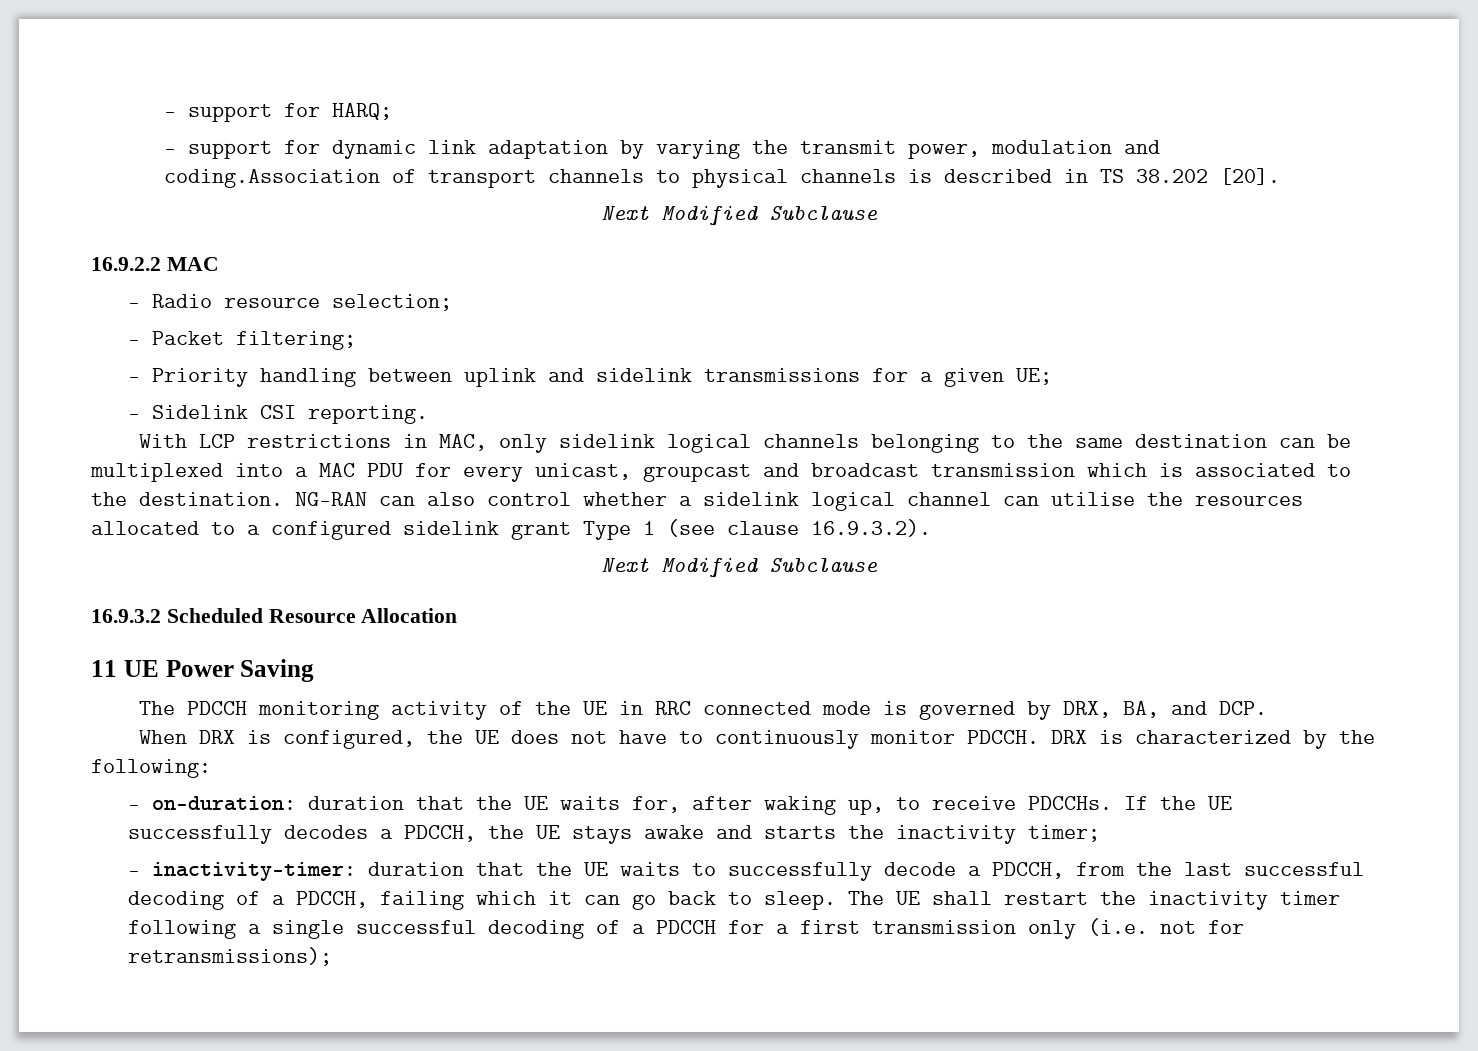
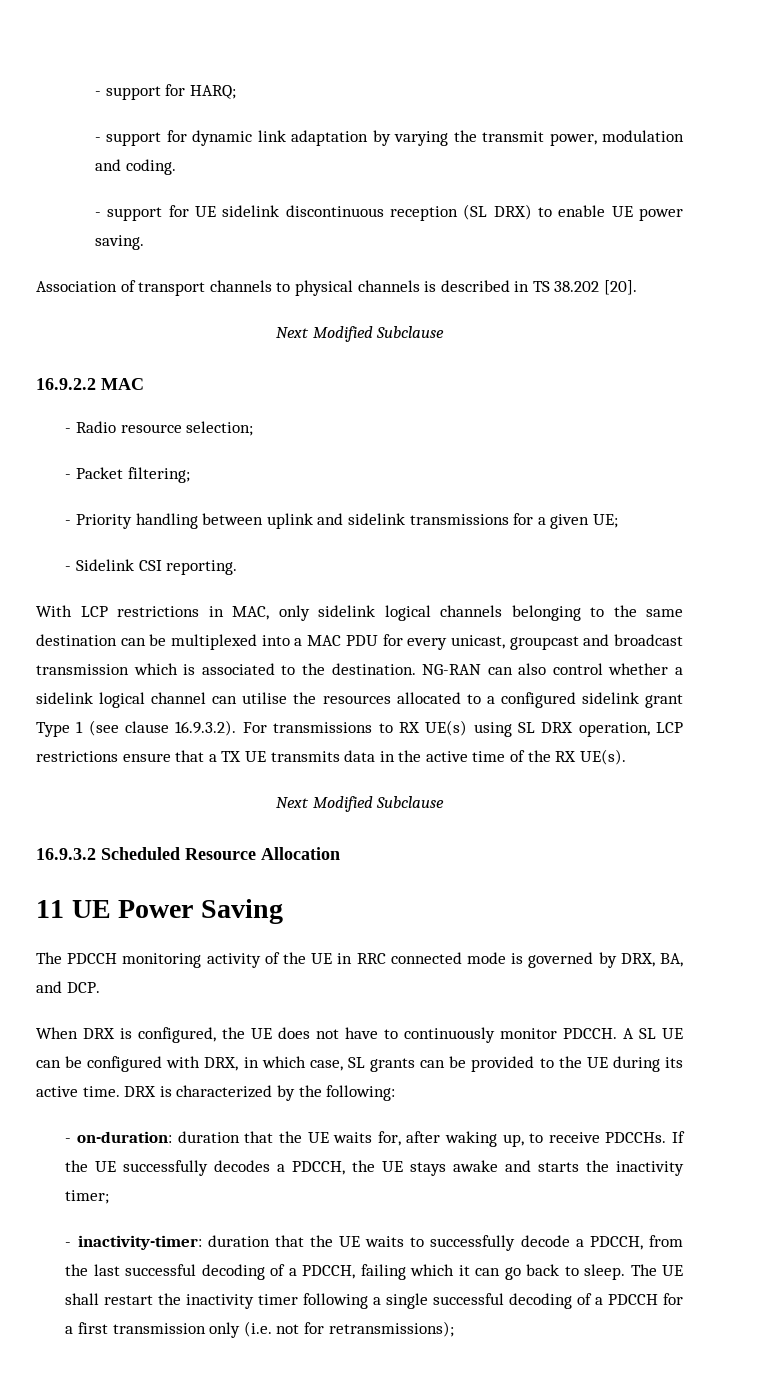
- - support for dynamic link adaptation by varying the transmit power, modulation and coding.Association of transport channels to physical channels is described in TS 38.202 [20].
+ - support for dynamic link adaptation by varying the transmit power, modulation and coding.
+ - support for UE sidelink discontinuous reception (SL DRX) to enable UE power saving.
+ Association of transport channels to physical channels is described in TS 38.202 [20].
- NG-RAN can also control whether a sidelink logical channel can utilise the resources allocated to a configured sidelink grant Type 1 (see clause 16.9.3.2).
+ NG-RAN can also control whether a sidelink logical channel can utilise the resources allocated to a configured sidelink grant Type 1 (see clause 16.9.3.2). For transmissions to RX UE(s) using SL DRX operation, LCP restrictions ensure that a TX UE transmits data in the active time of the RX UE(s).
+ A SL UE can be configured with DRX, in which case, SL grants can be provided to the UE during its active time.

